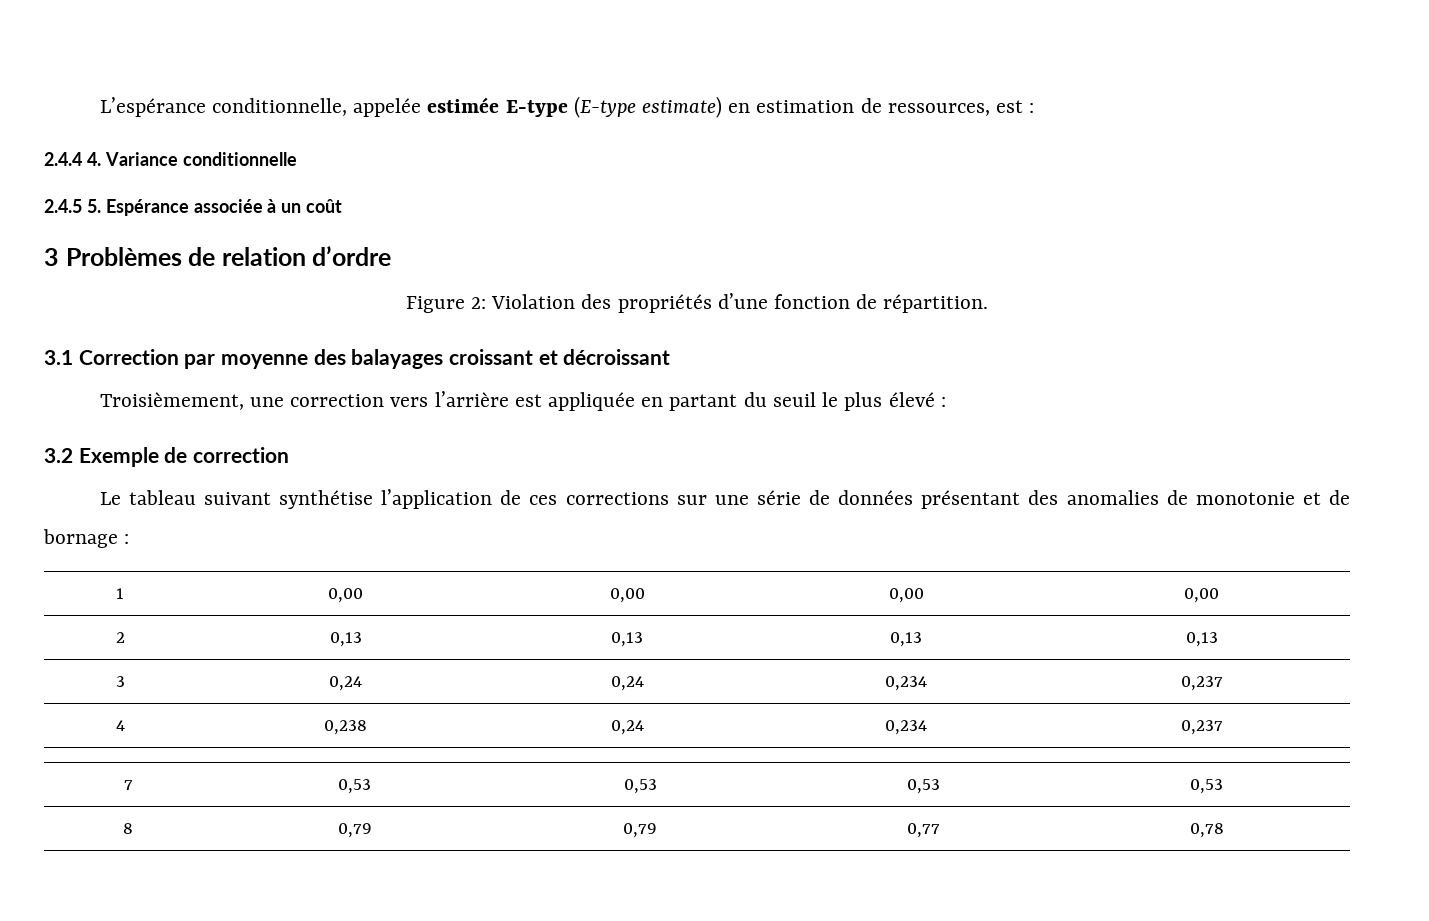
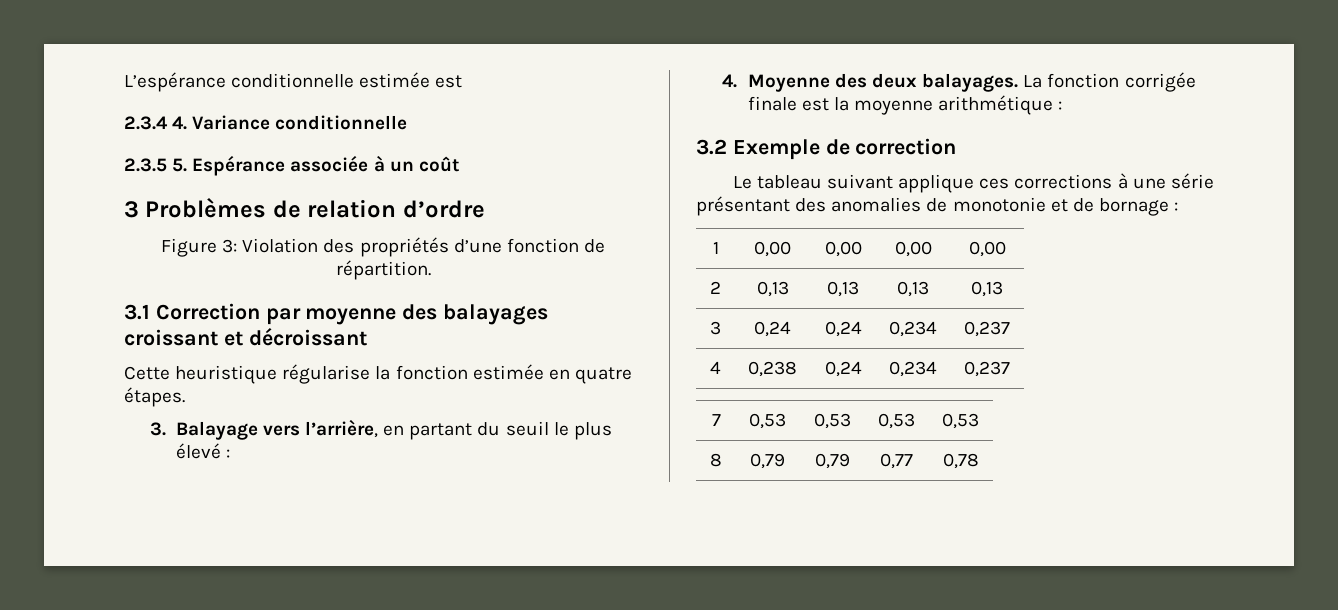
- L’espérance conditionnelle, appelée estimée E-type (E-type estimate) en estimation de ressources, est :
- 2.4.4 4. Variance conditionnelle
+ L’espérance conditionnelle estimée est
+ 2.3.4 4. Variance conditionnelle
- 2.4.5 5. Espérance associée à un coût
+ 2.3.5 5. Espérance associée à un coût
- Figure 2: Violation des propriétés d’une fonction de répartition.
+ Figure 3: Violation des propriétés d’une fonction de répartition.
- Troisièmement, une correction vers l’arrière est appliquée en partant du seuil le plus élevé :
+ Cette heuristique régularise la fonction estimée en quatre étapes.
+ 3. Balayage vers l’arrière, en partant du seuil le plus élevé :
+ 4. Moyenne des deux balayages. La fonction corrigée finale est la moyenne arithmétique :
- Le tableau suivant synthétise l’application de ces corrections sur une série de données présentant des anomalies de monotonie et de bornage :
+ Le tableau suivant applique ces corrections à une série présentant des anomalies de monotonie et de bornage :

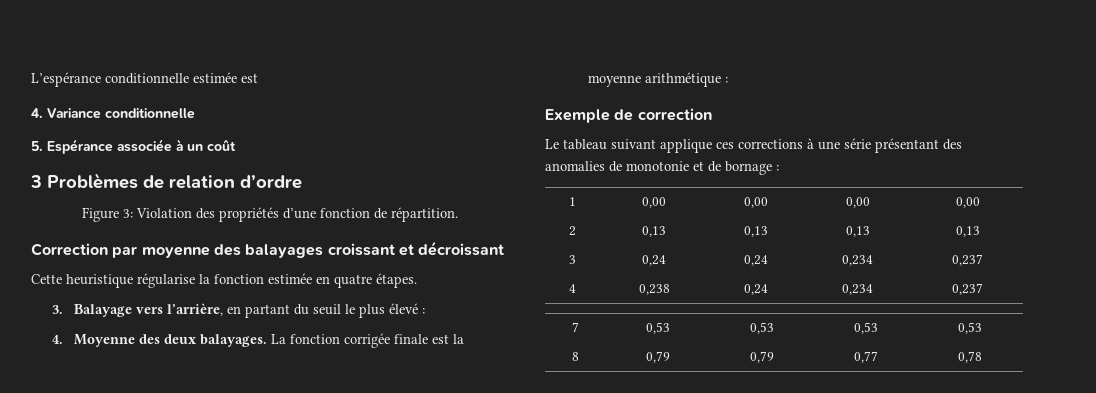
- 2.3.4 4. Variance conditionnelle
+ 4. Variance conditionnelle
- 2.3.5 5. Espérance associée à un coût
+ 5. Espérance associée à un coût
- 3.1 Correction par moyenne des balayages croissant et décroissant
+ Correction par moyenne des balayages croissant et décroissant
- 3.2 Exemple de correction
+ Exemple de correction

